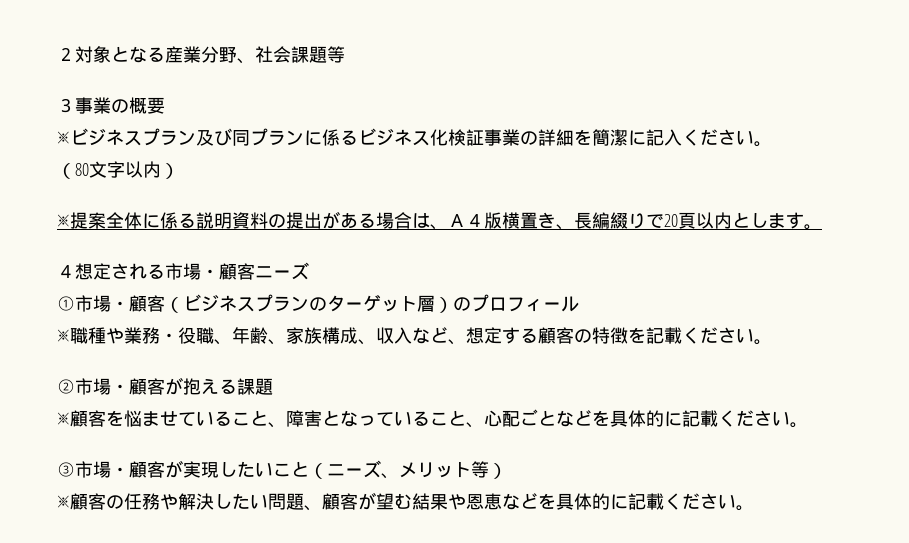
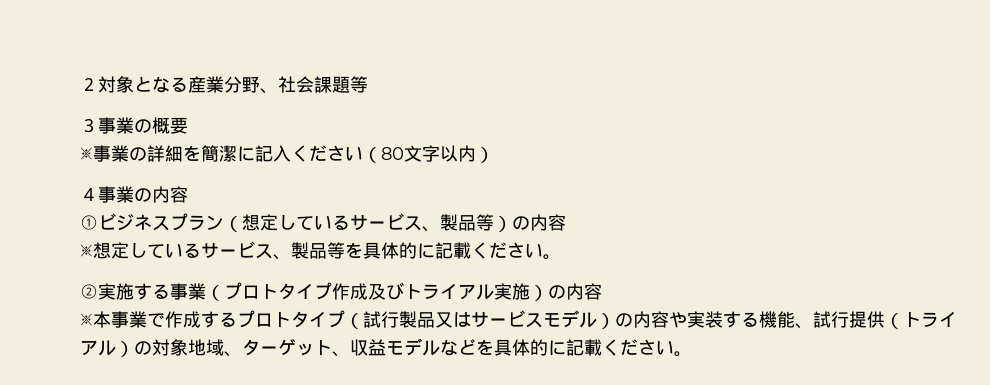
- ※ビジネスプラン及び同プランに係るビジネス化検証事業の詳細を簡潔に記入ください。
- （80文字以内）
+ ※事業の詳細を簡潔に記入ください（80文字以内）
- ※提案全体に係る説明資料の提出がある場合は、Ａ４版横置き、長編綴りで20頁以内とします。
- ４想定される市場・顧客ニーズ
- ①市場・顧客（ビジネスプランのターゲット層）のプロフィール
- ※職種や業務・役職、年齢、家族構成、収入など、想定する顧客の特徴を記載ください。
+ ４事業の内容
+ ①ビジネスプラン（想定しているサービス、製品等）の内容
+ ※想定しているサービス、製品等を具体的に記載ください。
- ②市場・顧客が抱える課題
- ※顧客を悩ませていること、障害となっていること、心配ごとなどを具体的に記載ください。
- ③市場・顧客が実現したいこと（ニーズ、メリット等）
- ※顧客の任務や解決したい問題、顧客が望む結果や恩恵などを具体的に記載ください。
+ ②実施する事業（プロトタイプ作成及びトライアル実施）の内容
+ ※本事業で作成するプロトタイプ（試行製品又はサービスモデル）の内容や実装する機能、試行提供（トライアル）の対象地域、ターゲット、収益モデルなどを具体的に記載ください。

